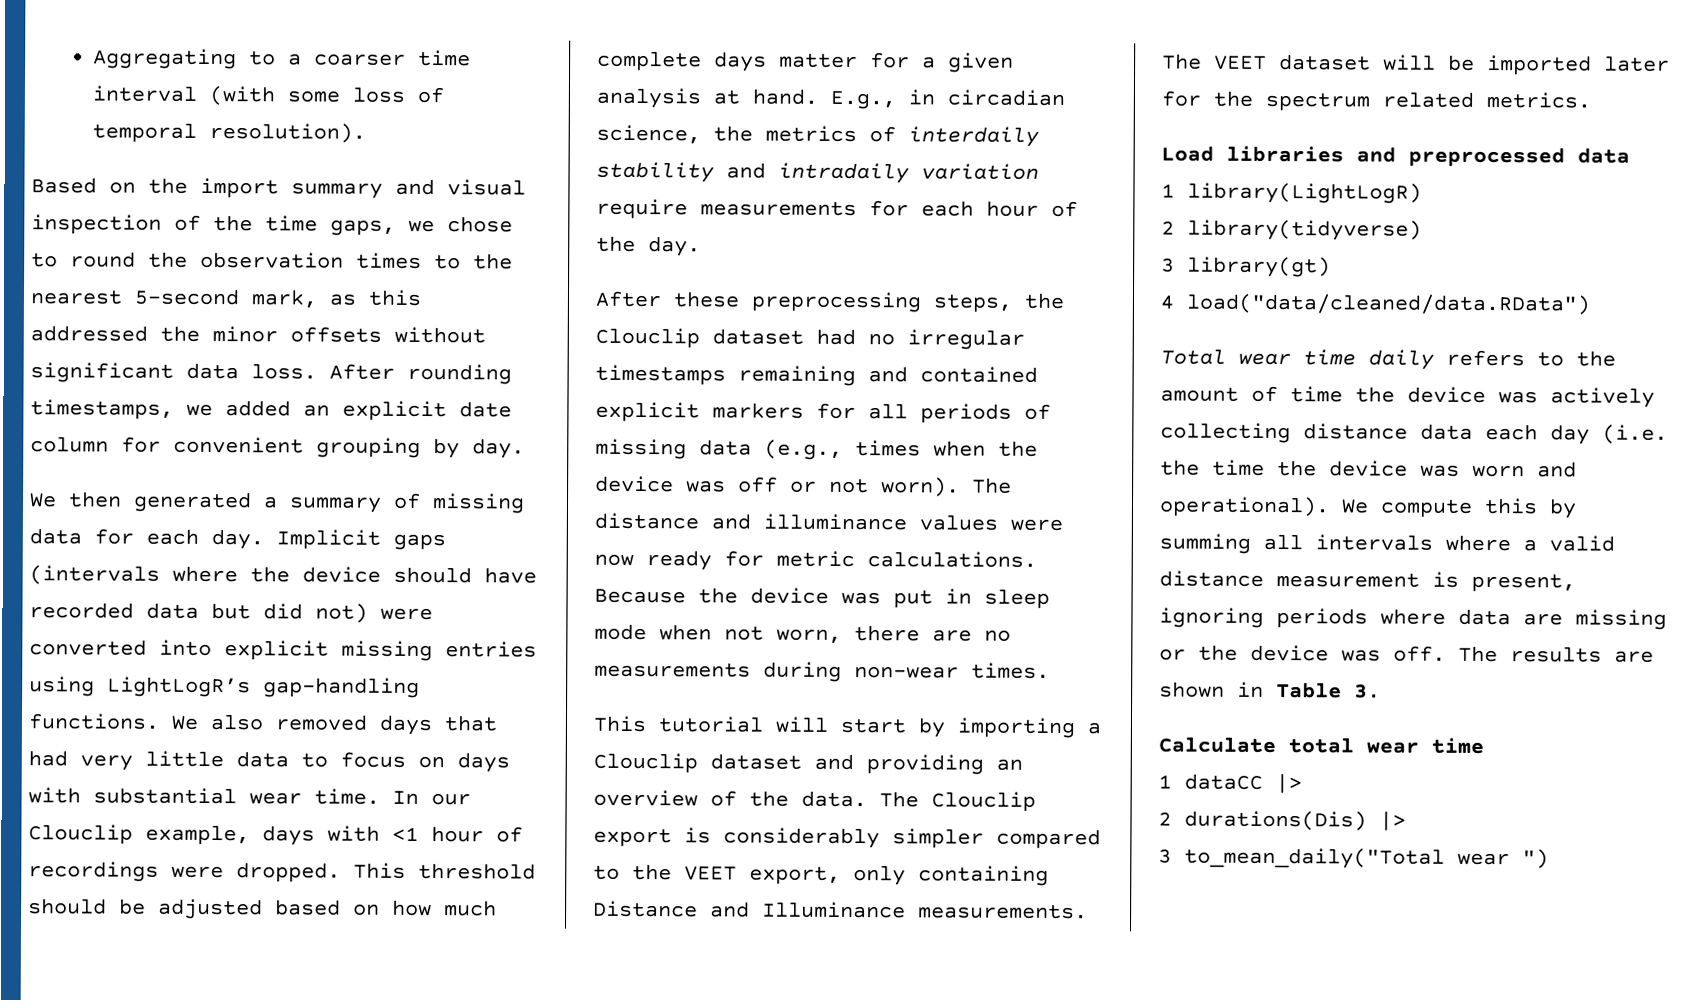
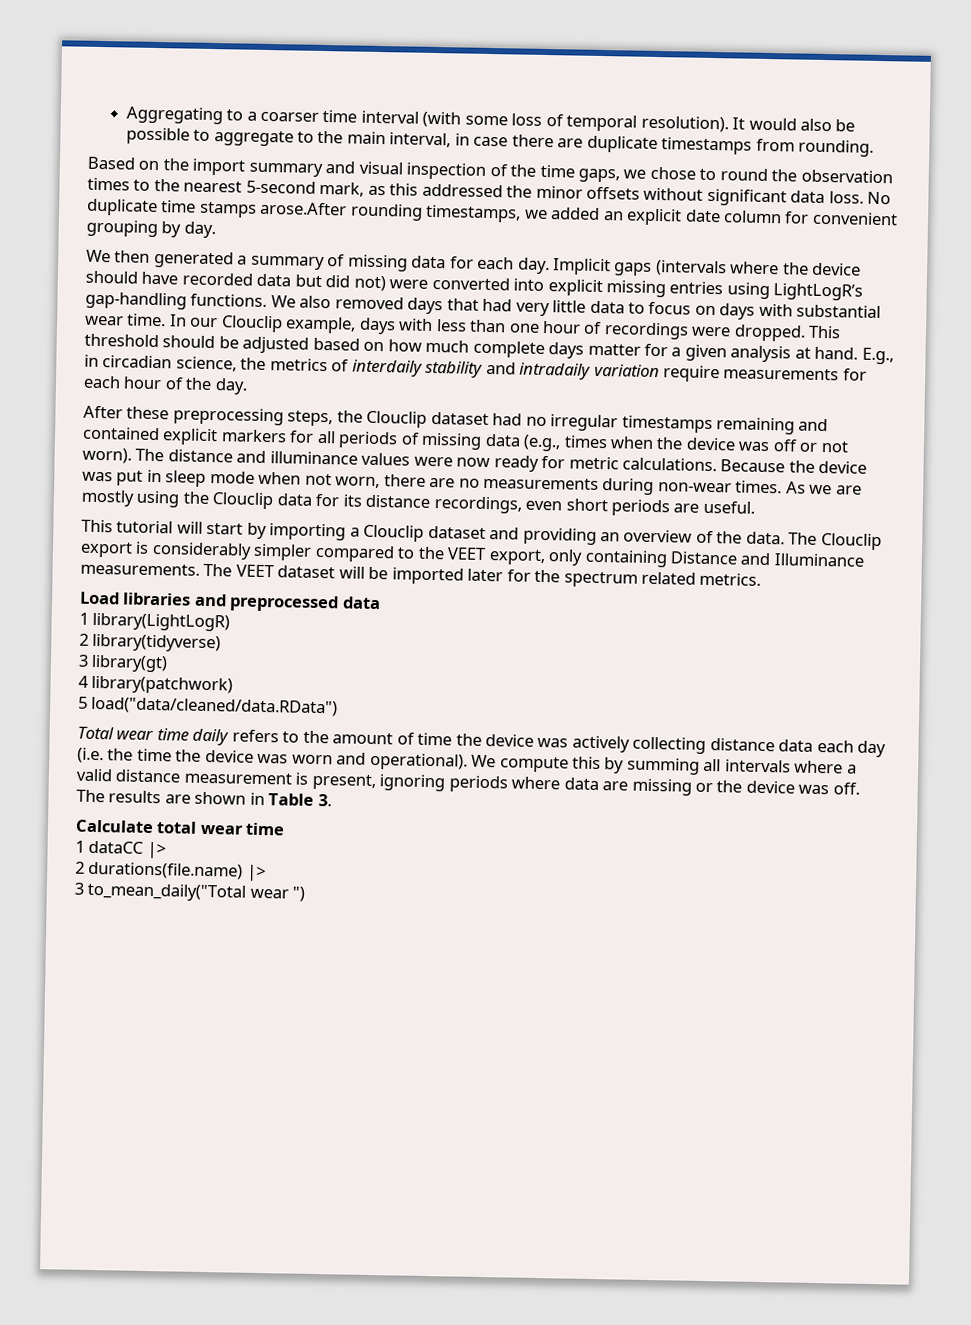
+ It would also be possible to aggregate to the main interval, in case there are duplicate timestamps from rounding.
- After rounding timestamps, we added an explicit date column for convenient grouping by day.
+ No duplicate time stamps arose.After rounding timestamps, we added an explicit date column for convenient grouping by day.
- In our Clouclip example, days with <1 hour of recordings were dropped.
+ In our Clouclip example, days with less than one hour of recordings were dropped.
+ As we are mostly using the Clouclip data for its distance recordings, even short periods are useful.
- 4 load("data/cleaned/data.RData")
+ 4 library(patchwork)
+ 5 load("data/cleaned/data.RData")
- 2 durations(Dis) |>
+ 2 durations(file.name) |>

